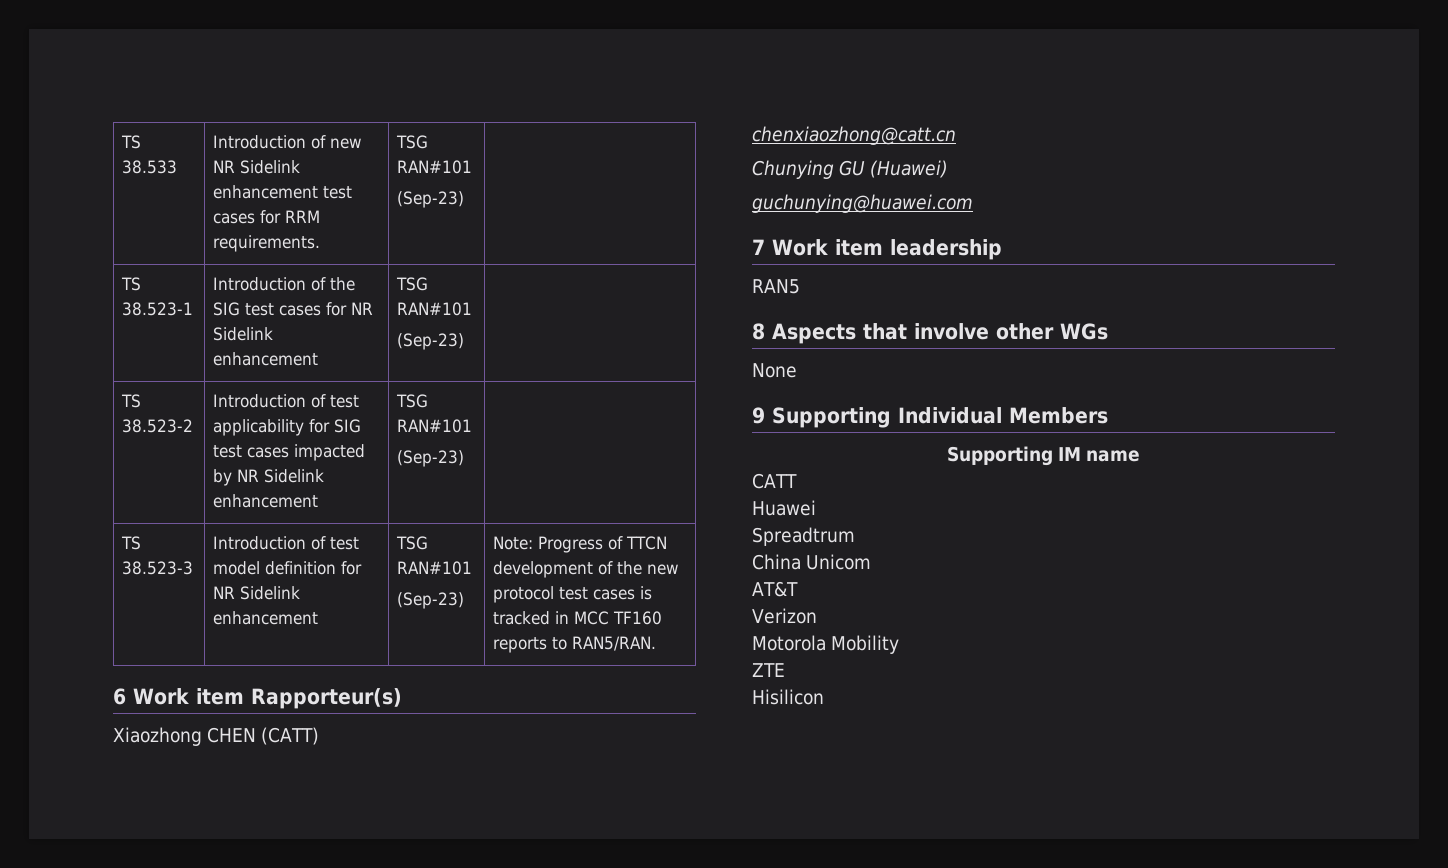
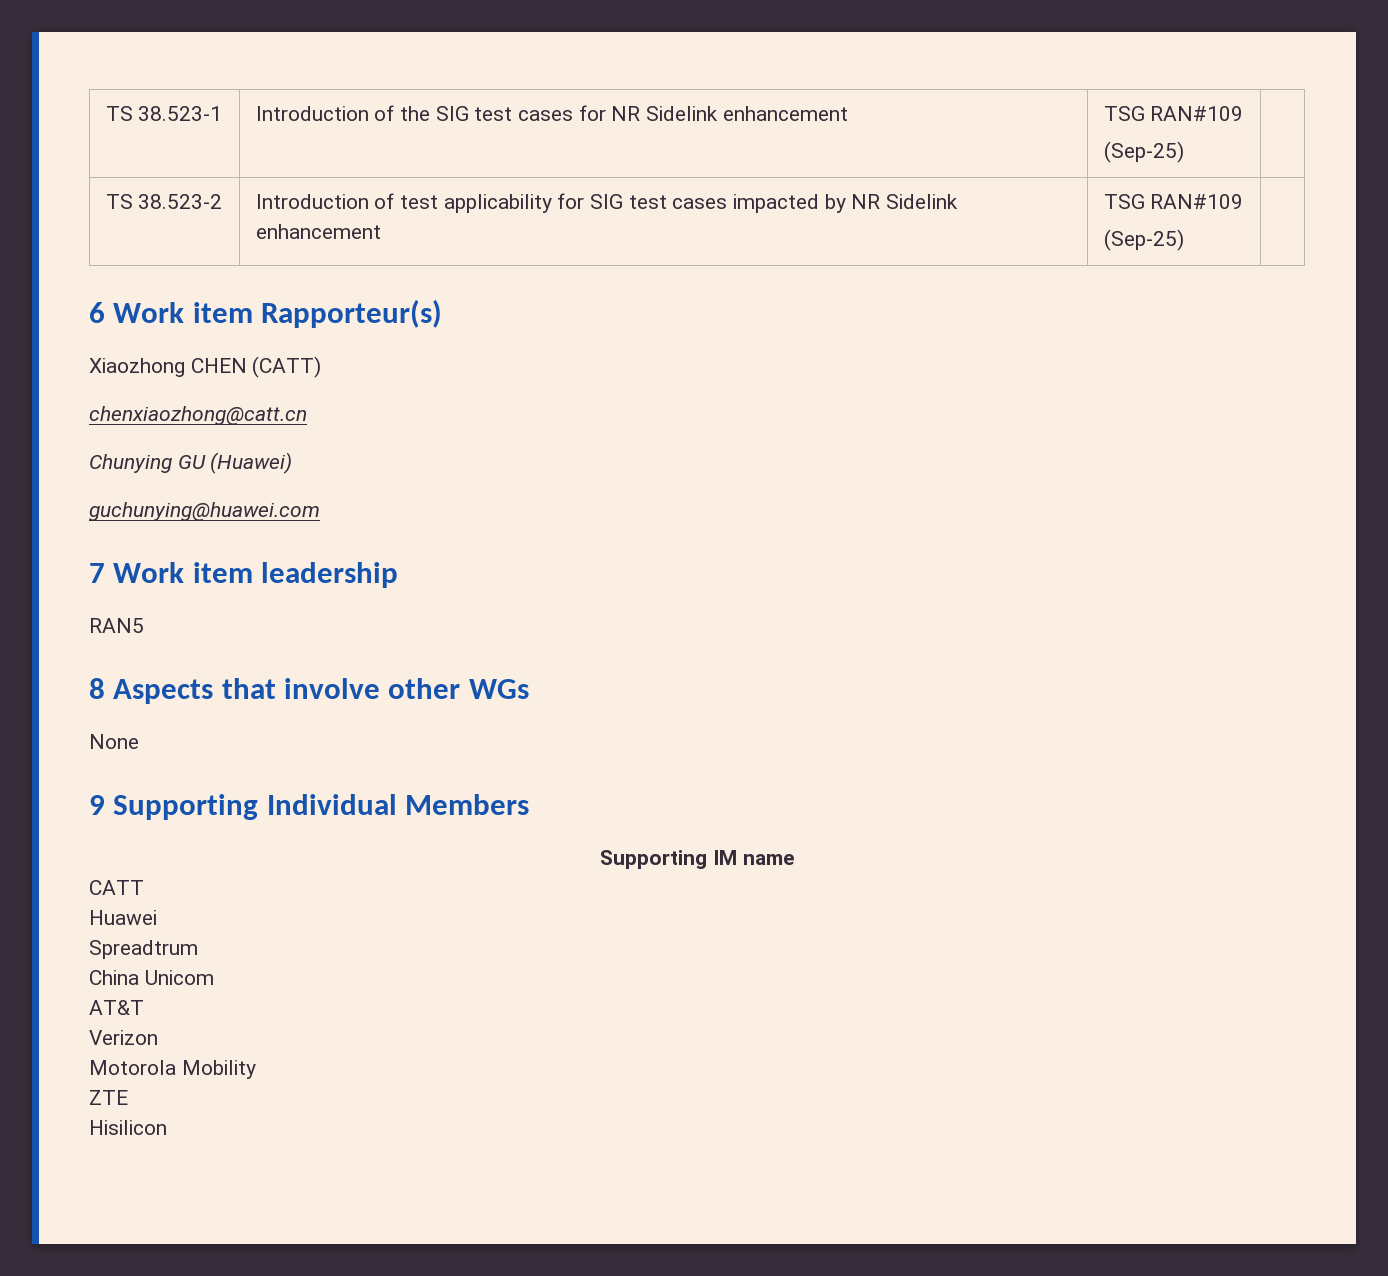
- TS 38.533 | Introduction of new NR Sidelink enhancement test cases for RRM requirements. | TSG RAN#101
- (Sep-23) |
- TS 38.523-1 | Introduction of the SIG test cases for NR Sidelink enhancement | TSG RAN#101
- (Sep-23) |
+ TS 38.523-1 | Introduction of the SIG test cases for NR Sidelink enhancement | TSG RAN#109
+ (Sep-25) |
- TS 38.523-2 | Introduction of test applicability for SIG test cases impacted by NR Sidelink enhancement | TSG RAN#101
- (Sep-23) |
- TS 38.523-3 | Introduction of test model definition for NR Sidelink enhancement | TSG RAN#101
- (Sep-23) | Note: Progress of TTCN development of the new protocol test cases is tracked in MCC TF160 reports to RAN5/RAN.
+ TS 38.523-2 | Introduction of test applicability for SIG test cases impacted by NR Sidelink enhancement | TSG RAN#109
+ (Sep-25) |

